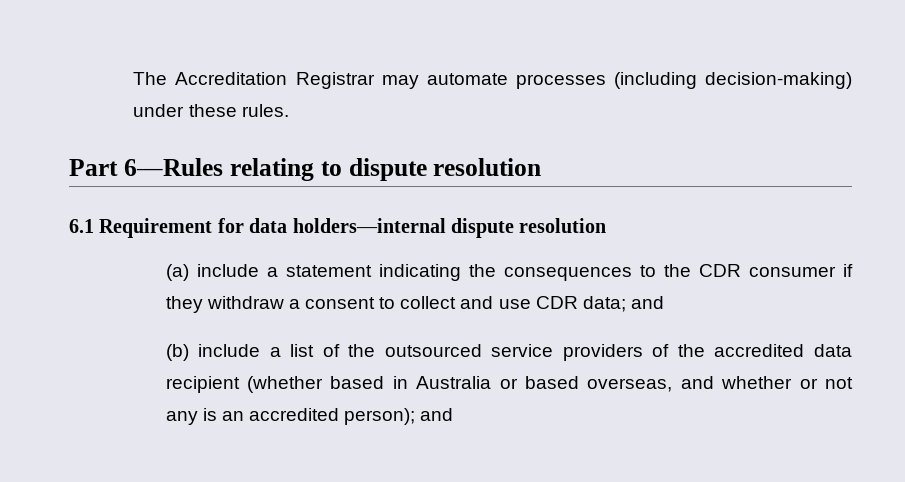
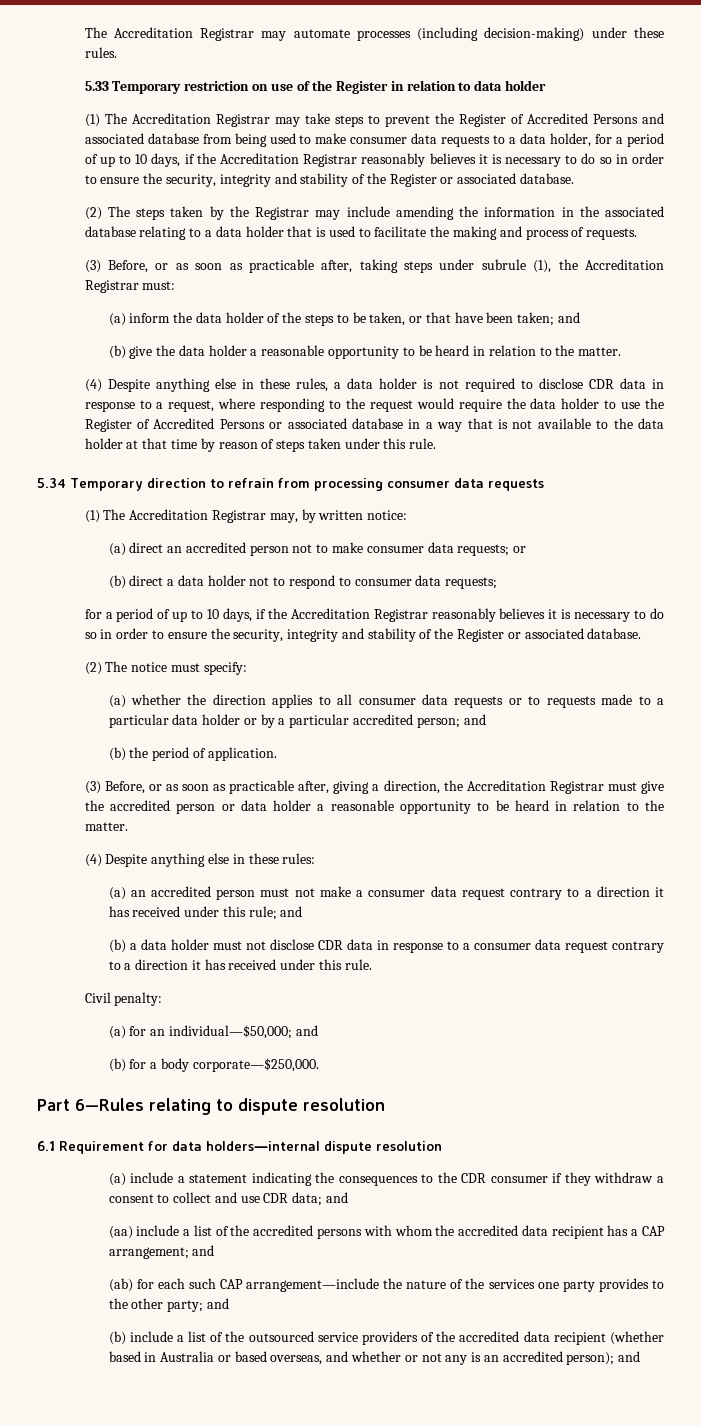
+ 5.33 Temporary restriction on use of the Register in relation to data holder
+ (1) The Accreditation Registrar may take steps to prevent the Register of Accredited Persons and associated database from being used to make consumer data requests to a data holder, for a period of up to 10 days, if the Accreditation Registrar reasonably believes it is necessary to do so in order to ensure the security, integrity and stability of the Register or associated database.
+ (2) The steps taken by the Registrar may include amending the information in the associated database relating to a data holder that is used to facilitate the making and process of requests.
+ (3) Before, or as soon as practicable after, taking steps under subrule (1), the Accreditation Registrar must:
+ (a) inform the data holder of the steps to be taken, or that have been taken; and
+ (b) give the data holder a reasonable opportunity to be heard in relation to the matter.
+ (4) Despite anything else in these rules, a data holder is not required to disclose CDR data in response to a request, where responding to the request would require the data holder to use the Register of Accredited Persons or associated database in a way that is not available to the data holder at that time by reason of steps taken under this rule.
+ 5.34 Temporary direction to refrain from processing consumer data requests
+ (1) The Accreditation Registrar may, by written notice:
+ (a) direct an accredited person not to make consumer data requests; or
+ (b) direct a data holder not to respond to consumer data requests;
+ for a period of up to 10 days, if the Accreditation Registrar reasonably believes it is necessary to do so in order to ensure the security, integrity and stability of the Register or associated database.
+ (2) The notice must specify:
+ (a) whether the direction applies to all consumer data requests or to requests made to a particular data holder or by a particular accredited person; and
+ (b) the period of application.
+ (3) Before, or as soon as practicable after, giving a direction, the Accreditation Registrar must give the accredited person or data holder a reasonable opportunity to be heard in relation to the matter.
+ (4) Despite anything else in these rules:
+ (a) an accredited person must not make a consumer data request contrary to a direction it has received under this rule; and
+ (b) a data holder must not disclose CDR data in response to a consumer data request contrary to a direction it has received under this rule.
+ Civil penalty:
+ (a) for an individual―$50,000; and
+ (b) for a body corporate―$250,000.
+ (aa) include a list of the accredited persons with whom the accredited data recipient has a CAP arrangement; and
+ (ab) for each such CAP arrangement—include the nature of the services one party provides to the other party; and

